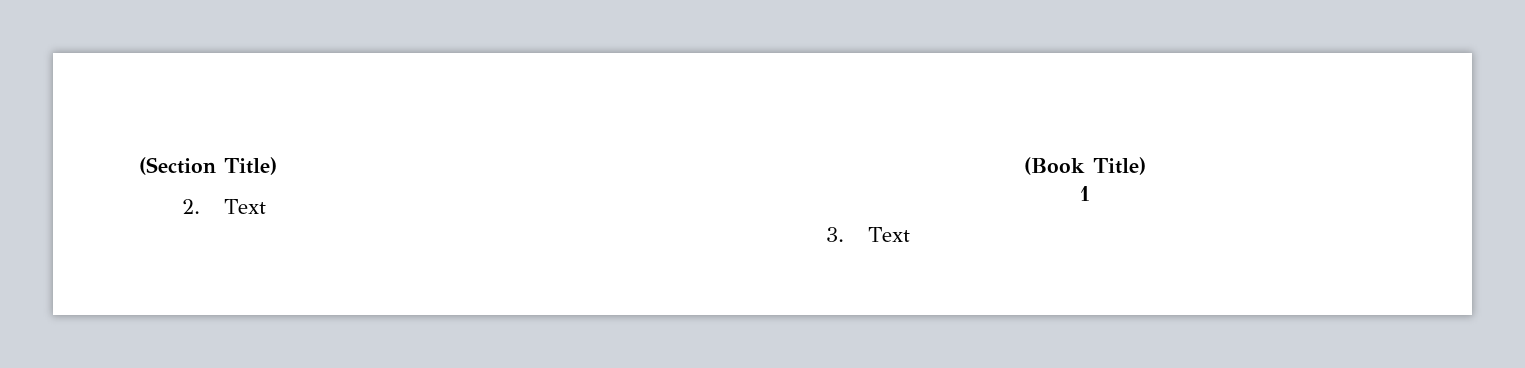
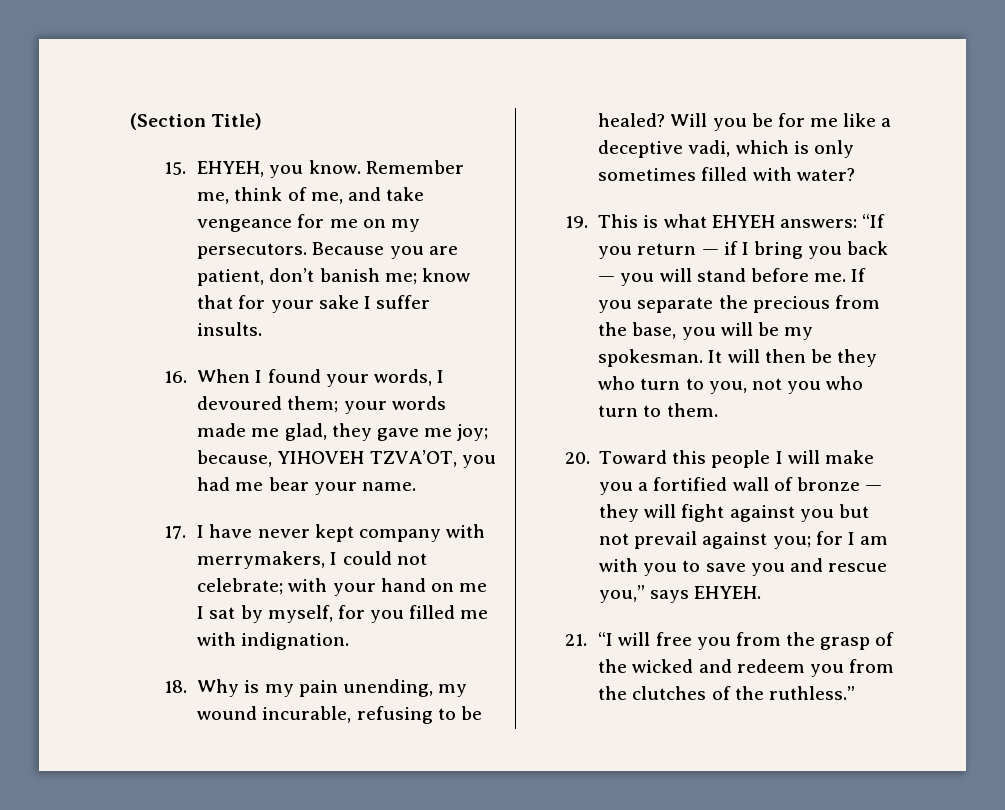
- 2. Text
- (Book Title)
- 1
- 3. Text
+ 15. EHYEH, you know. Remember me, think of me, and take vengeance for me on my persecutors. Because you are patient, don’t banish me; know that for your sake I suffer insults.
+ 16. When I found your words, I devoured them; your words made me glad, they gave me joy; because, YIHOVEH TZVA’OT, you had me bear your name.
+ 17. I have never kept company with merrymakers, I could not celebrate; with your hand on me I sat by myself, for you filled me with indignation.
+ 18. Why is my pain unending, my wound incurable, refusing to be healed? Will you be for me like a deceptive vadi, which is only sometimes filled with water?
+ 19. This is what EHYEH answers: “If you return — if I bring you back — you will stand before me. If you separate the precious from the base, you will be my spokesman. It will then be they who turn to you, not you who turn to them.
+ 20. Toward this people I will make you a fortified wall of bronze — they will fight against you but not prevail against you; for I am with you to save you and rescue you,” says EHYEH.
+ 21. “I will free you from the grasp of the wicked and redeem you from the clutches of the ruthless.”

